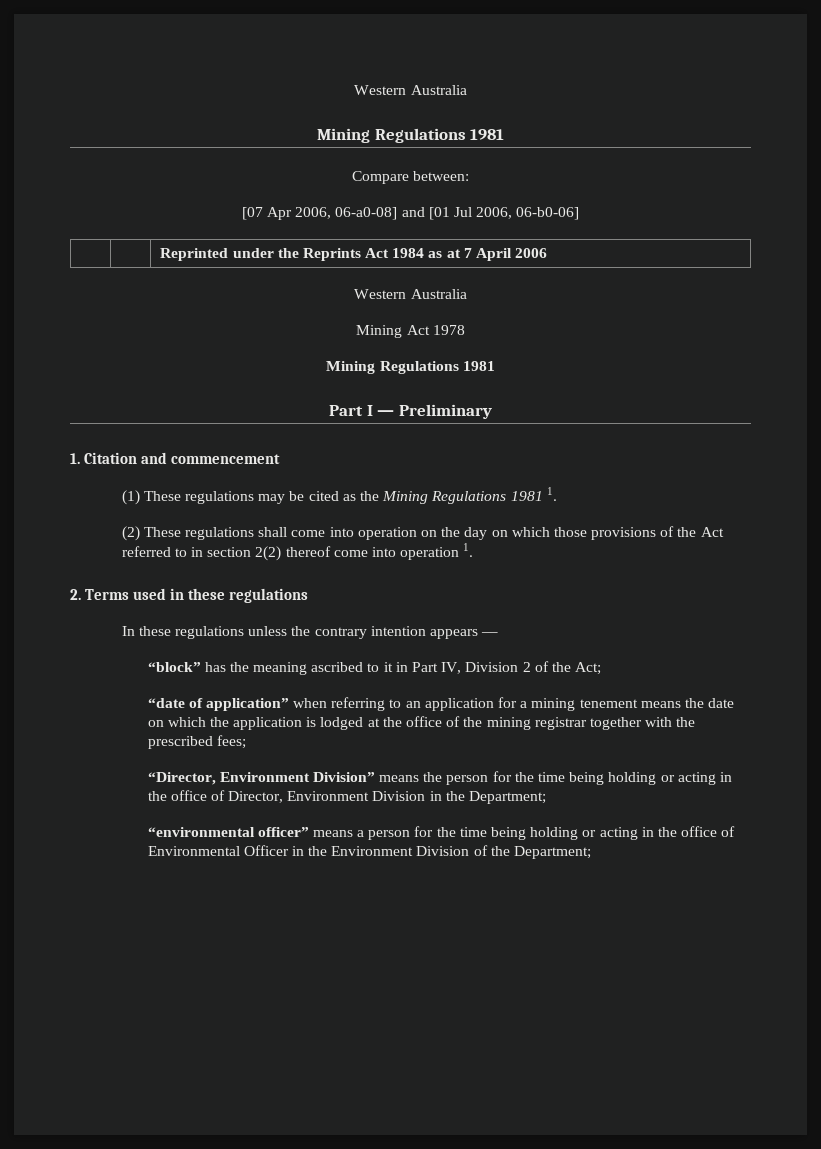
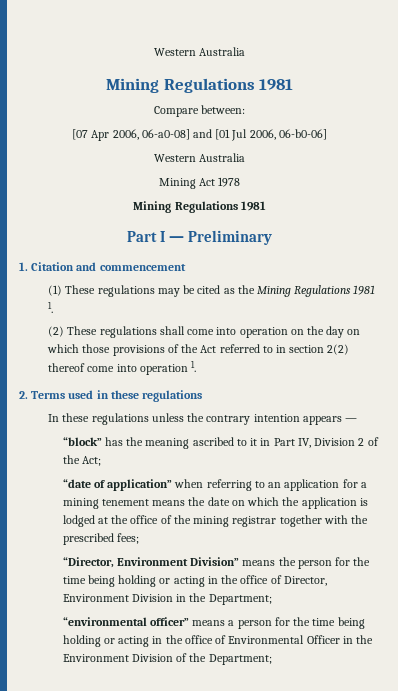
- | | Reprinted under the Reprints Act 1984 as at 7 April 2006

